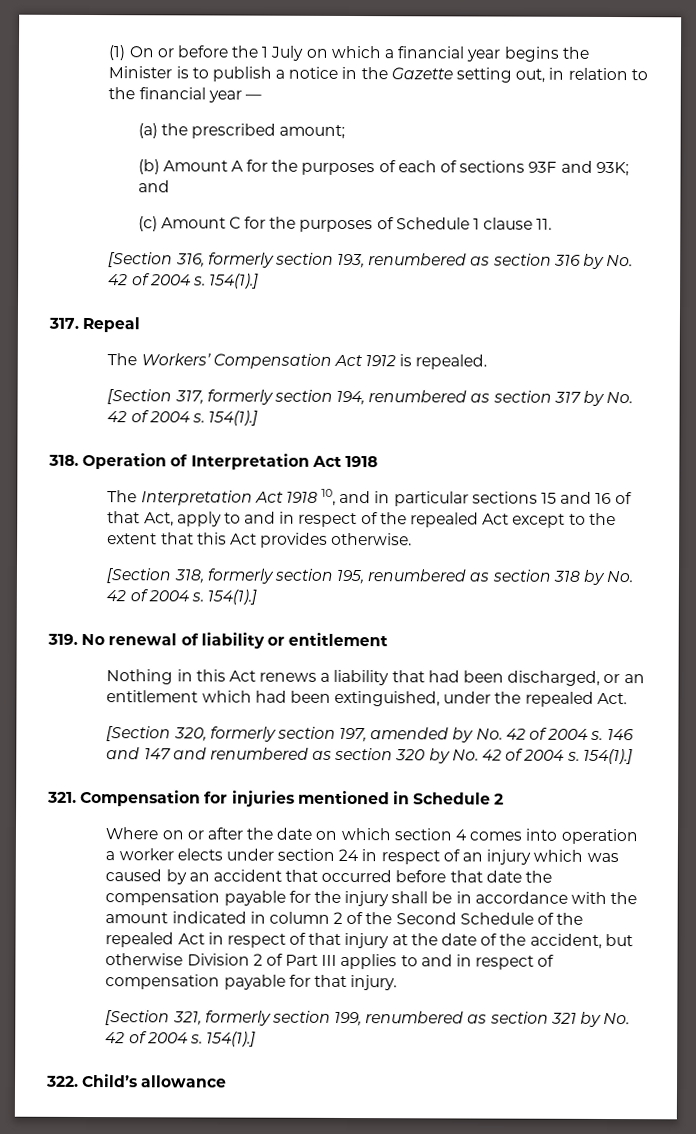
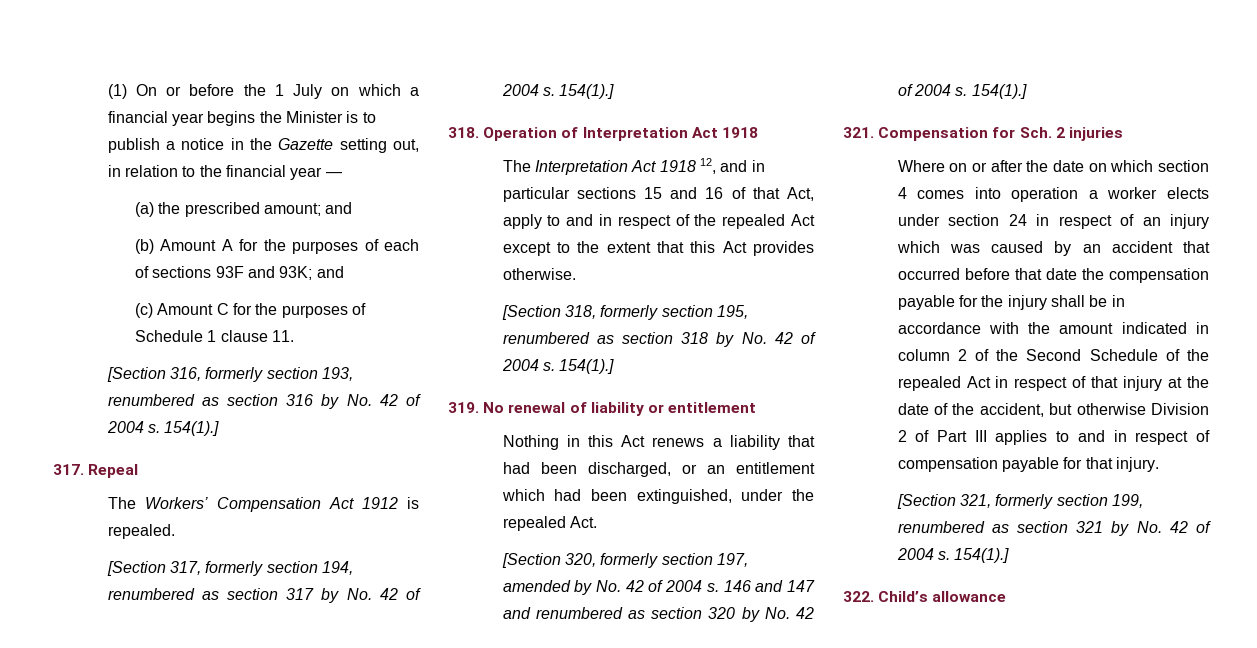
- (a) the prescribed amount;
+ (a) the prescribed amount; and
- The Interpretation Act 1918 10, and in particular sections 15 and 16 of that Act, apply to and in respect of the repealed Act except to the extent that this Act provides otherwise.
+ The Interpretation Act 1918 12, and in particular sections 15 and 16 of that Act, apply to and in respect of the repealed Act except to the extent that this Act provides otherwise.
- 321. Compensation for injuries mentioned in Schedule 2
+ 321. Compensation for Sch. 2 injuries

